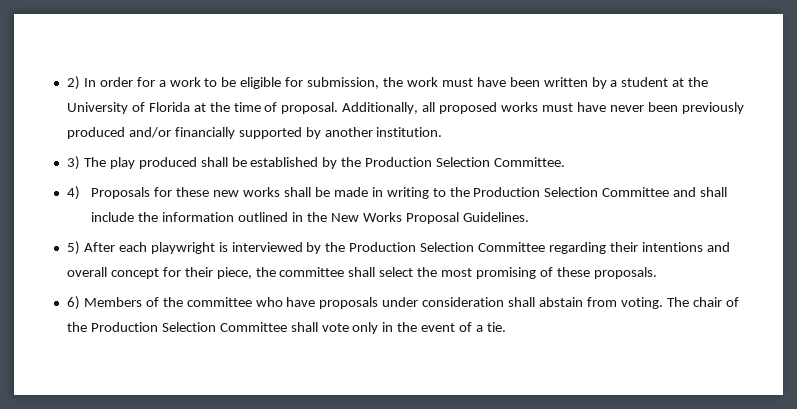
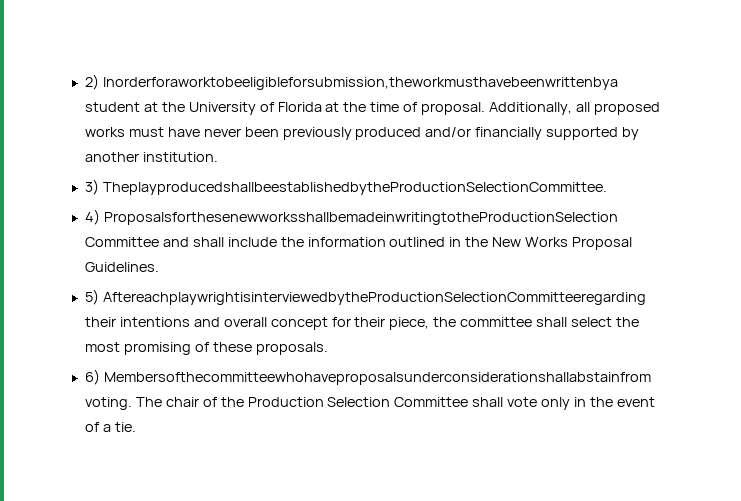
- 2) In order for a work to be eligible for submission, the work must have been written by a student at the University of Florida at the time of proposal.
+ 2) Inorderforaworktobeeligibleforsubmission,theworkmusthavebeenwrittenbya student at the University of Florida at the time of proposal.
- 3) The play produced shall be established by the Production Selection Committee.
- 4) Proposals for these new works shall be made in writing to the Production Selection Committee and shall include the information outlined in the New Works Proposal Guidelines.
+ 3) TheplayproducedshallbeestablishedbytheProductionSelectionCommittee.
+ 4) ProposalsforthesenewworksshallbemadeinwritingtotheProductionSelection Committee and shall include the information outlined in the New Works Proposal Guidelines.
- 5) After each playwright is interviewed by the Production Selection Committee regarding their intentions and overall concept for their piece, the committee shall select the most promising of these proposals.
+ 5) AftereachplaywrightisinterviewedbytheProductionSelectionCommitteeregarding their intentions and overall concept for their piece, the committee shall select the most promising of these proposals.
- 6) Members of the committee who have proposals under consideration shall abstain from voting.
+ 6) Membersofthecommitteewhohaveproposalsunderconsiderationshallabstainfrom voting.

